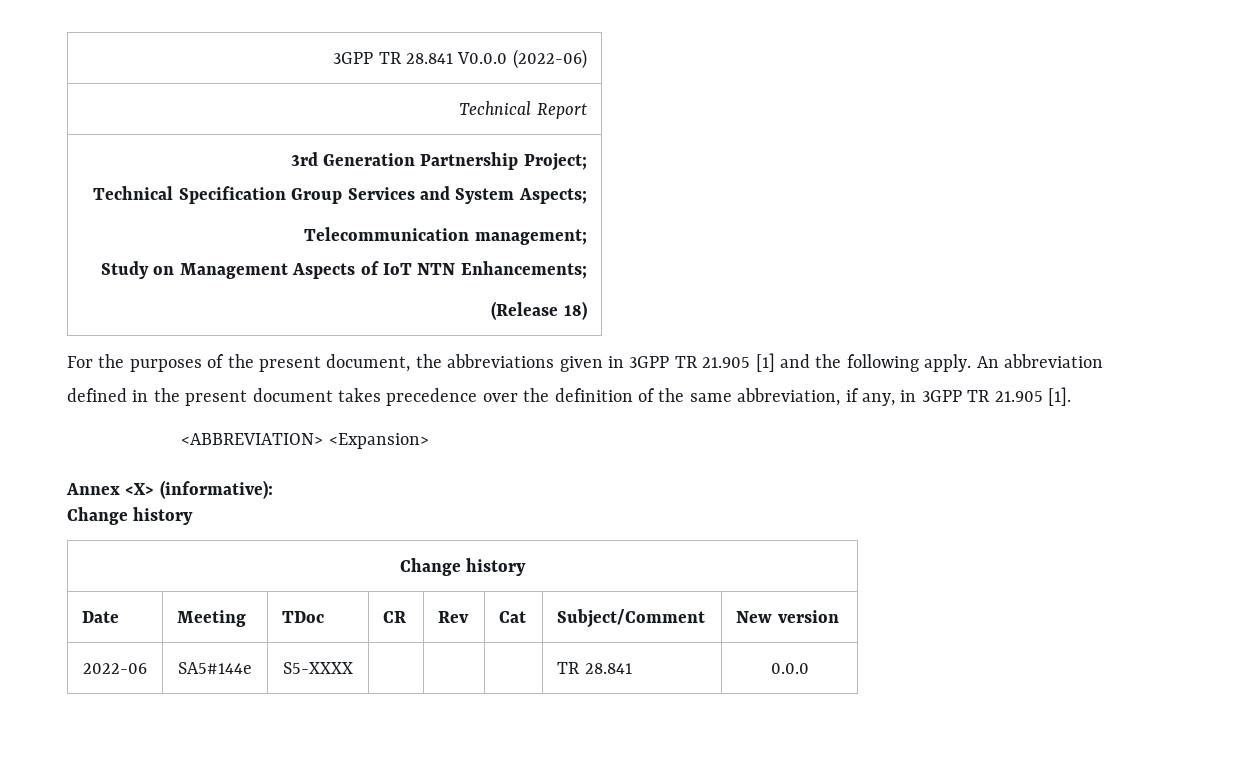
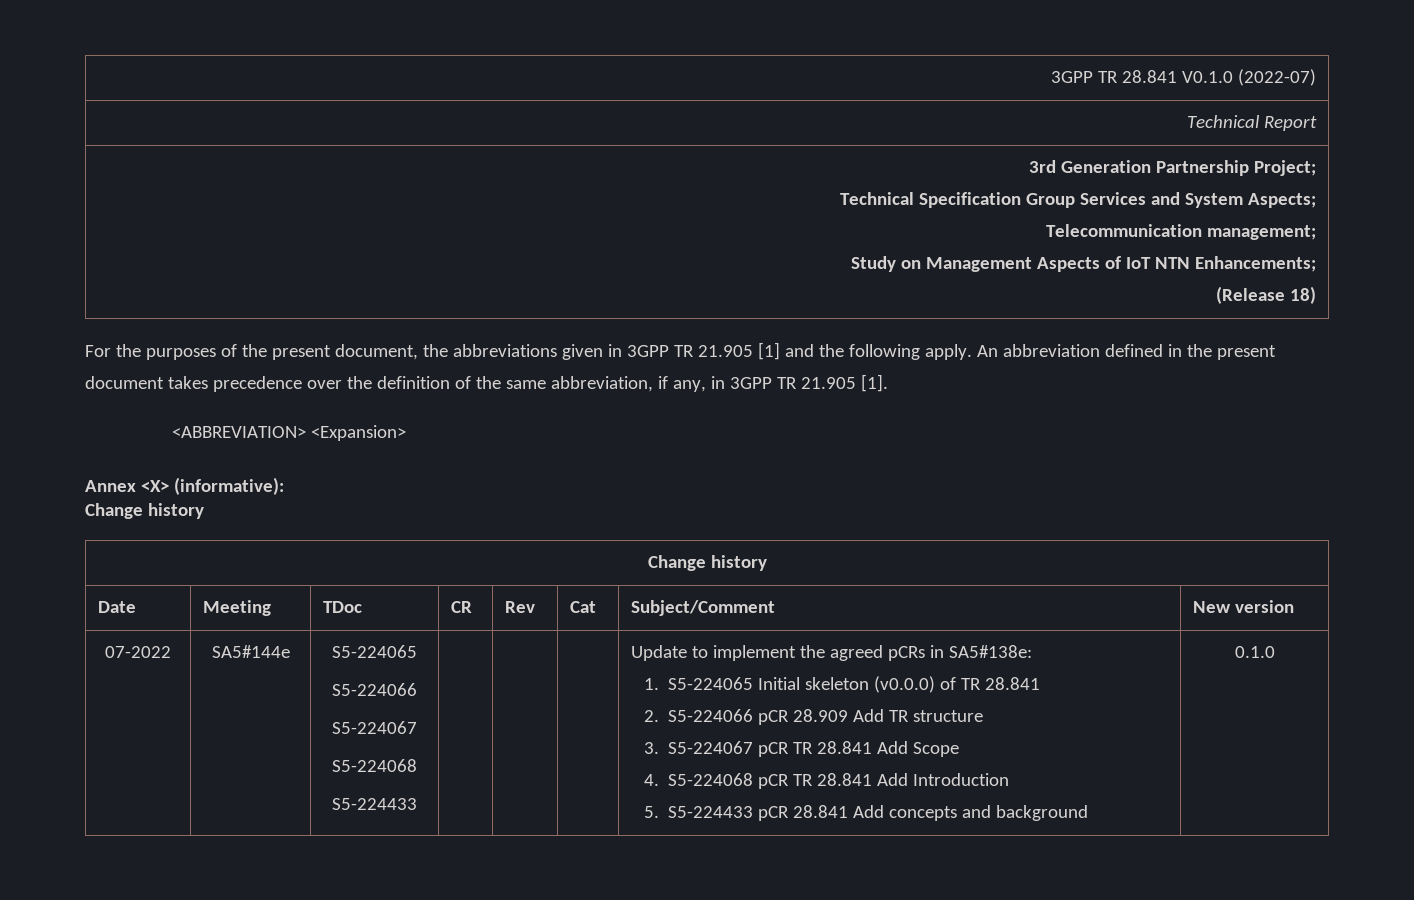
- 3GPP TR 28.841 V0.0.0 (2022-06)
+ 3GPP TR 28.841 V0.1.0 (2022-07)
- 2022-06
+ 07-2022
- SA5#144e | S5-XXXX | | | | TR 28.841 | 0.0.0
+ SA5#144e | S5-224065
+ S5-224066
+ S5-224067
+ S5-224068
+ S5-224433 | | | | Update to implement the agreed pCRs in SA5#138e:
+ 1. S5-224065 Initial skeleton (v0.0.0) of TR 28.841
+ 2. S5-224066 pCR 28.909 Add TR structure
+ 3. S5-224067 pCR TR 28.841 Add Scope
+ 4. S5-224068 pCR TR 28.841 Add Introduction
+ 5. S5-224433 pCR 28.841 Add concepts and background | 0.1.0

